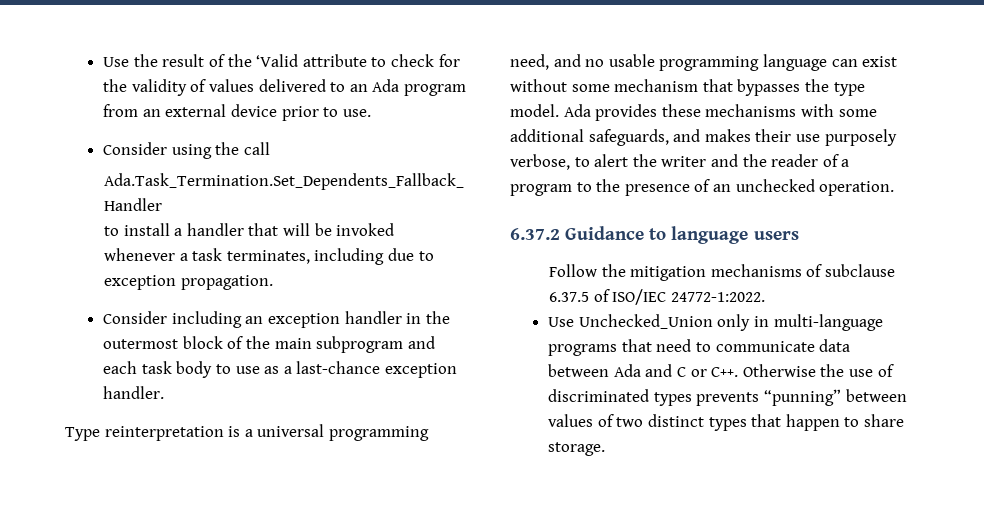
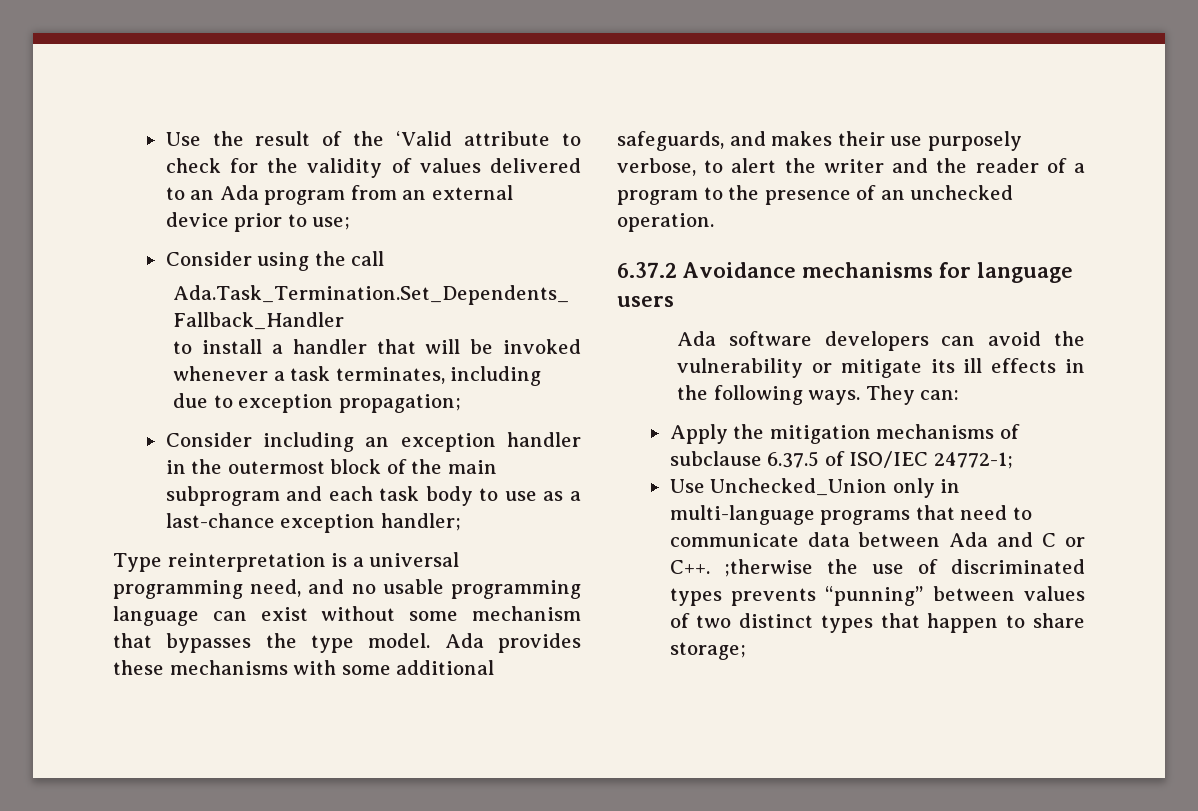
- Use the result of the ‘Valid attribute to check for the validity of values delivered to an Ada program from an external device prior to use.
+ Use the result of the ‘Valid attribute to check for the validity of values delivered to an Ada program from an external device prior to use;
- to install a handler that will be invoked whenever a task terminates, including due to exception propagation.
+ to install a handler that will be invoked whenever a task terminates, including due to exception propagation;
- Consider including an exception handler in the outermost block of the main subprogram and each task body to use as a last-chance exception handler.
+ Consider including an exception handler in the outermost block of the main subprogram and each task body to use as a last-chance exception handler;
- 6.37.2 Guidance to language users
+ 6.37.2 Avoidance mechanisms for language users
- Follow the mitigation mechanisms of subclause 6.37.5 of ISO/IEC 24772-1:2022.
+ Ada software developers can avoid the vulnerability or mitigate its ill effects in the following ways. They can:
+ Apply the mitigation mechanisms of subclause 6.37.5 of ISO/IEC 24772-1;
- Use Unchecked_Union only in multi-language programs that need to communicate data between Ada and C or C++. Otherwise the use of discriminated types prevents “punning” between values of two distinct types that happen to share storage.
+ Use Unchecked_Union only in multi-language programs that need to communicate data between Ada and C or C++. ;therwise the use of discriminated types prevents “punning” between values of two distinct types that happen to share storage;

